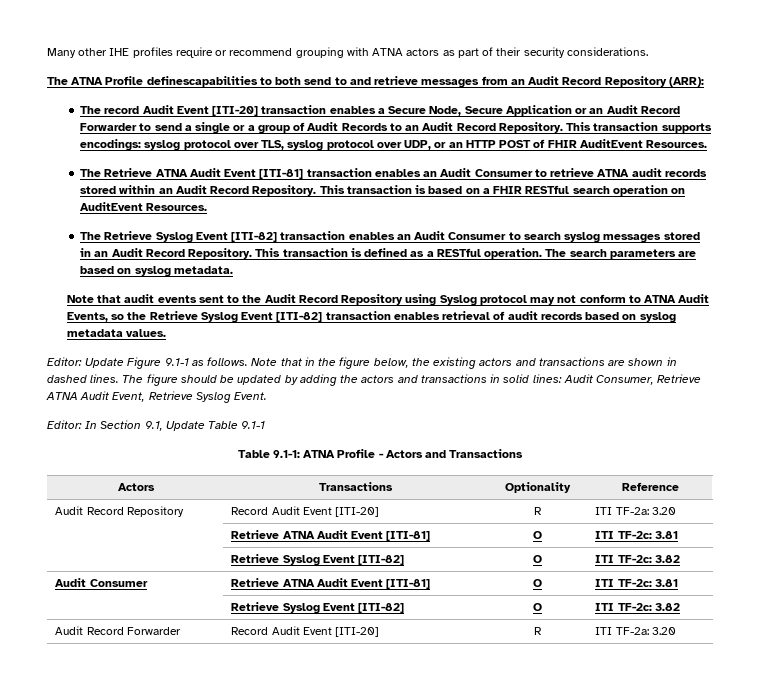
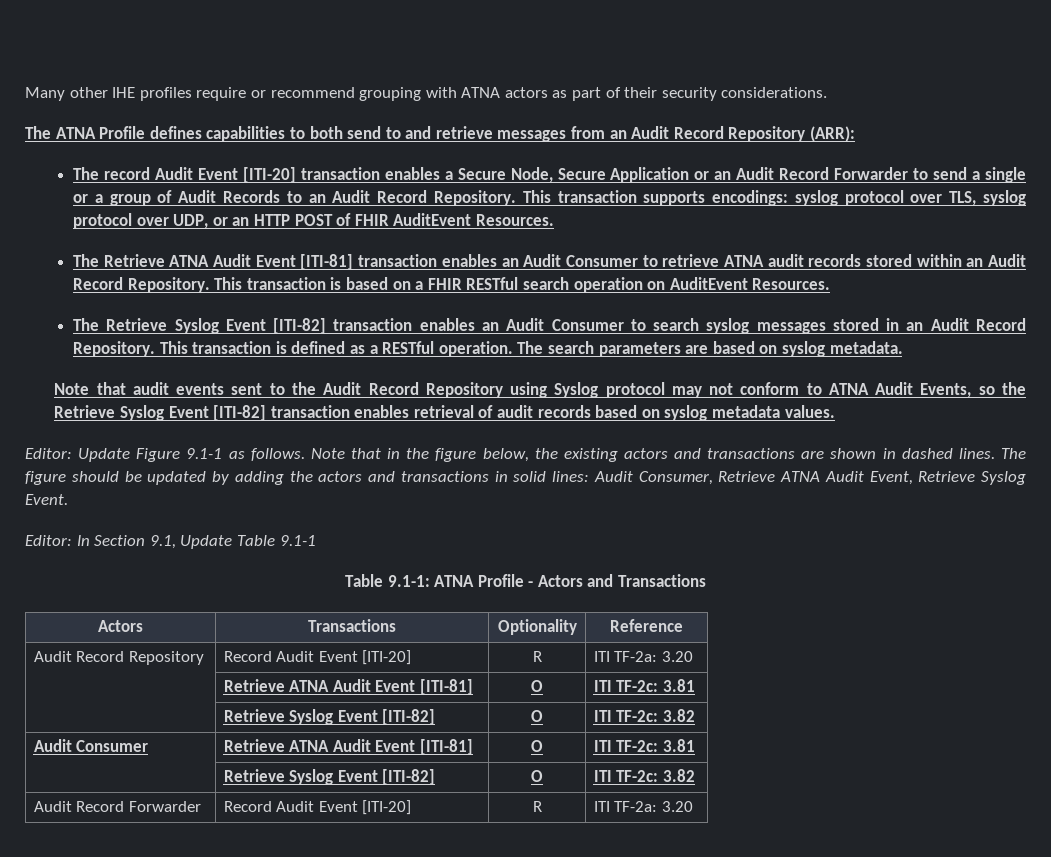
- The ATNA Profile definescapabilities to both send to and retrieve messages from an Audit Record Repository (ARR):
+ The ATNA Profile defines capabilities to both send to and retrieve messages from an Audit Record Repository (ARR):

